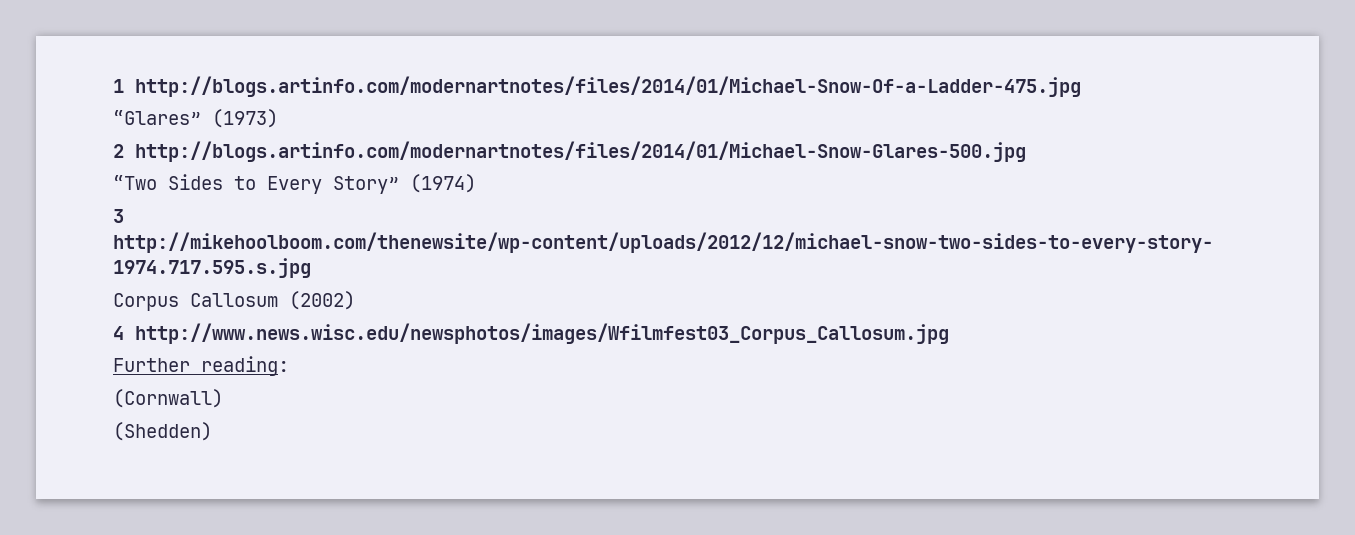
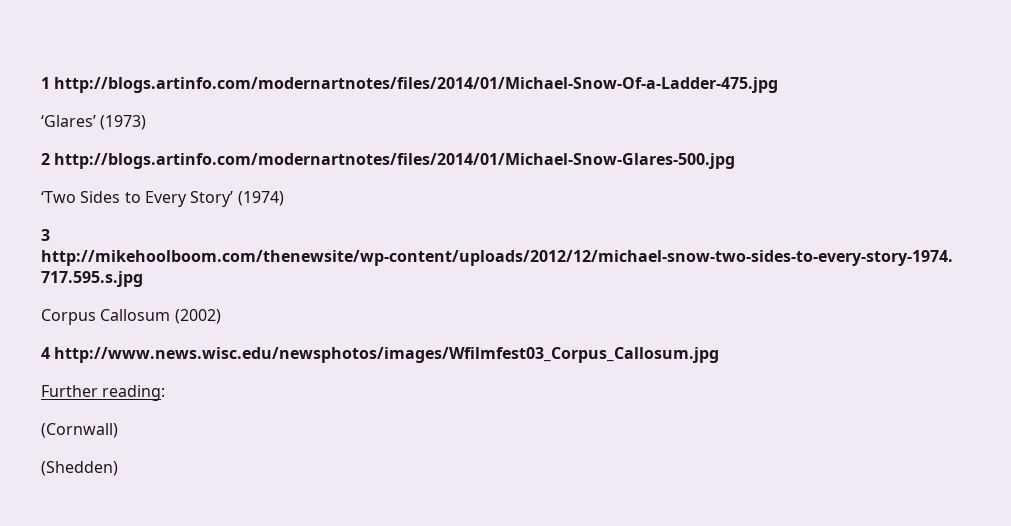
- “Glares” (1973)
+ ‘Glares’ (1973)
- “Two Sides to Every Story” (1974)
+ ‘Two Sides to Every Story’ (1974)

